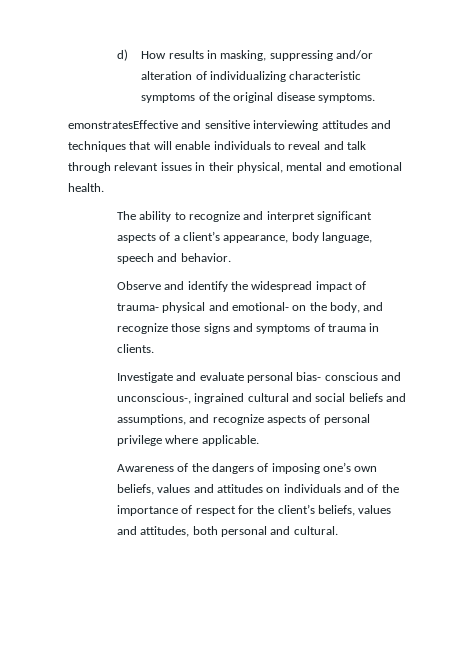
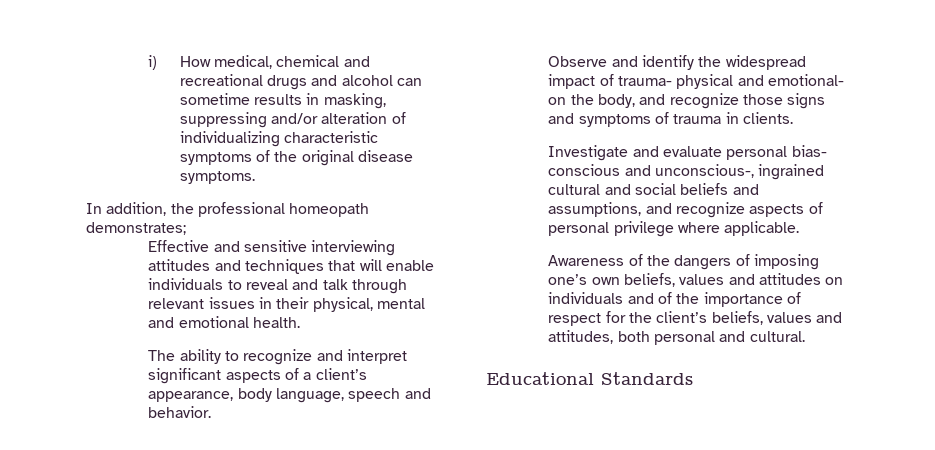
- d) How results in masking, suppressing and/or alteration of individualizing characteristic symptoms of the original disease symptoms.
+ i) How medical, chemical and recreational drugs and alcohol can sometime results in masking, suppressing and/or alteration of individualizing characteristic symptoms of the original disease symptoms.
- emonstratesEffective and sensitive interviewing attitudes and techniques that will enable individuals to reveal and talk through relevant issues in their physical, mental and emotional health.
+ In addition, the professional homeopath demonstrates;
+ Effective and sensitive interviewing attitudes and techniques that will enable individuals to reveal and talk through relevant issues in their physical, mental and emotional health.
+ Educational Standards

